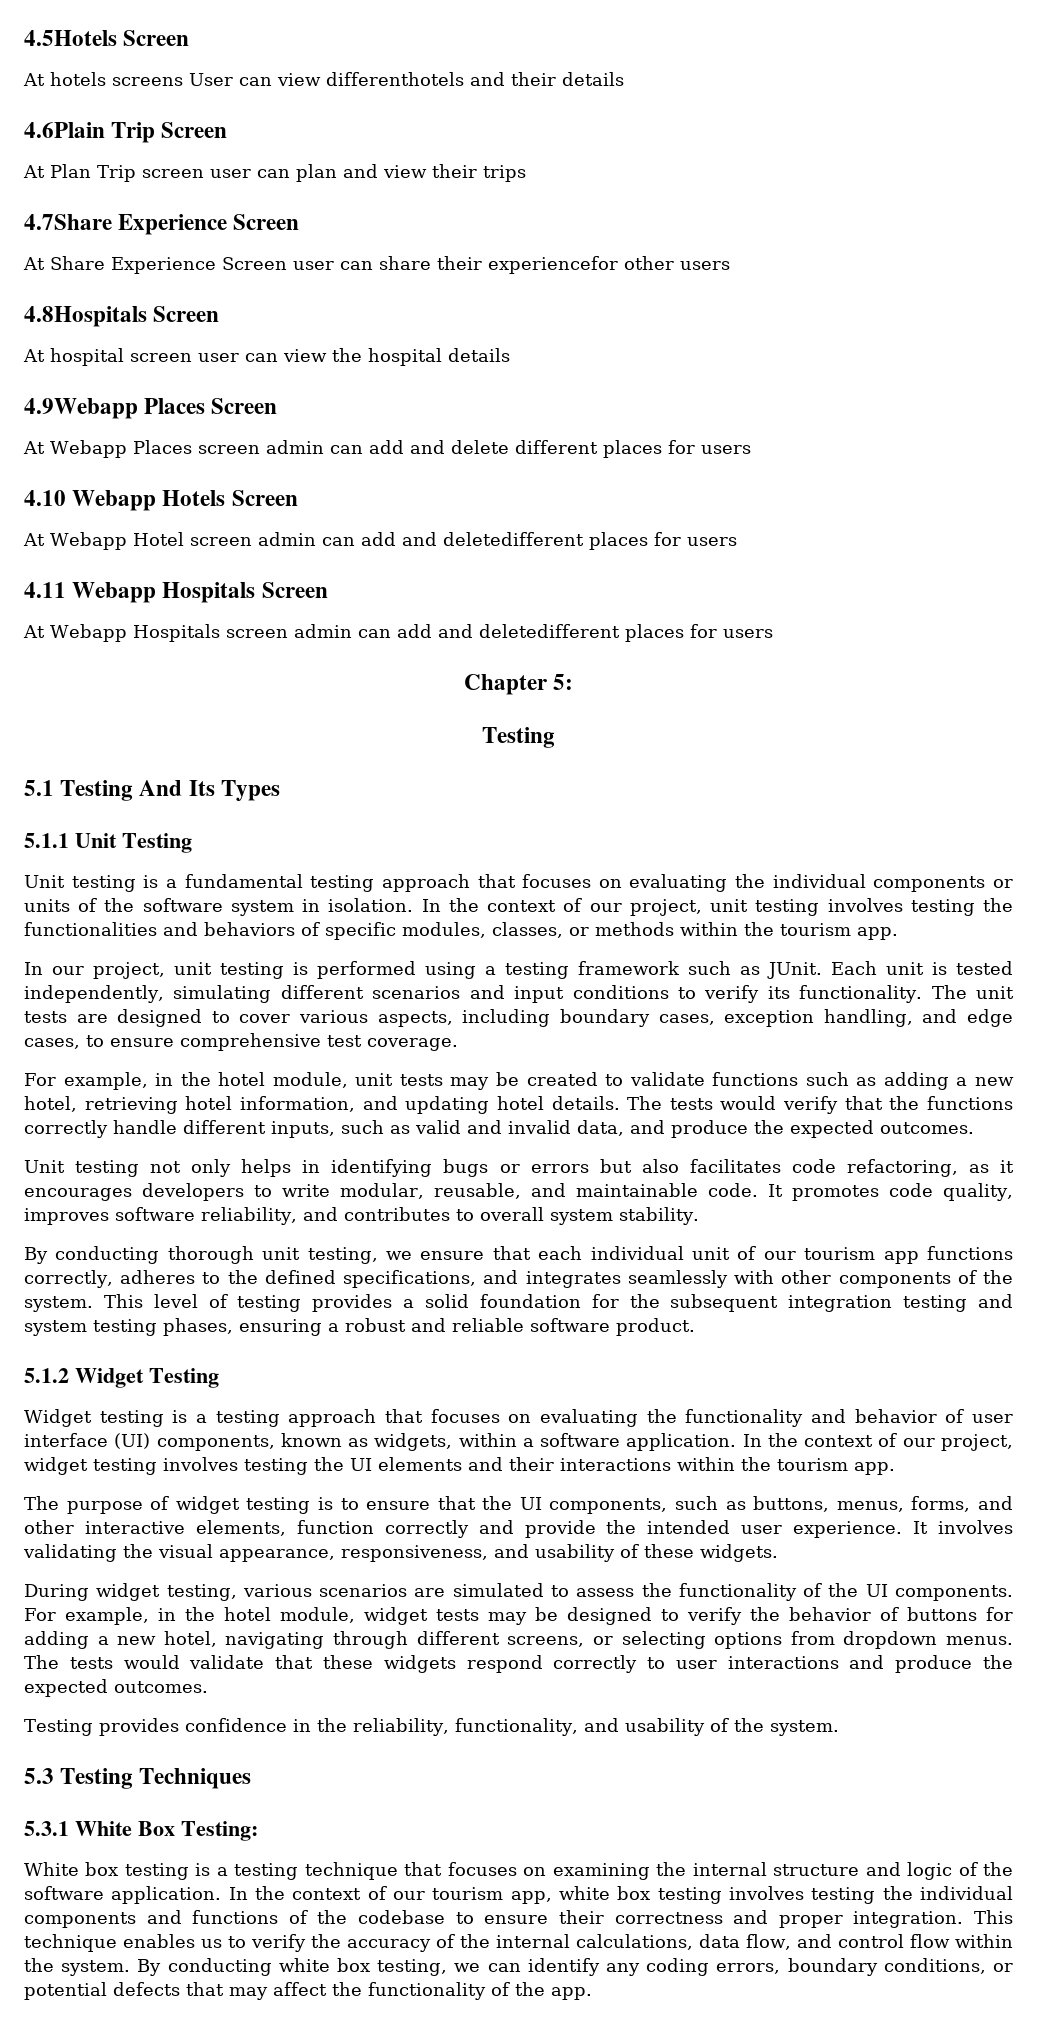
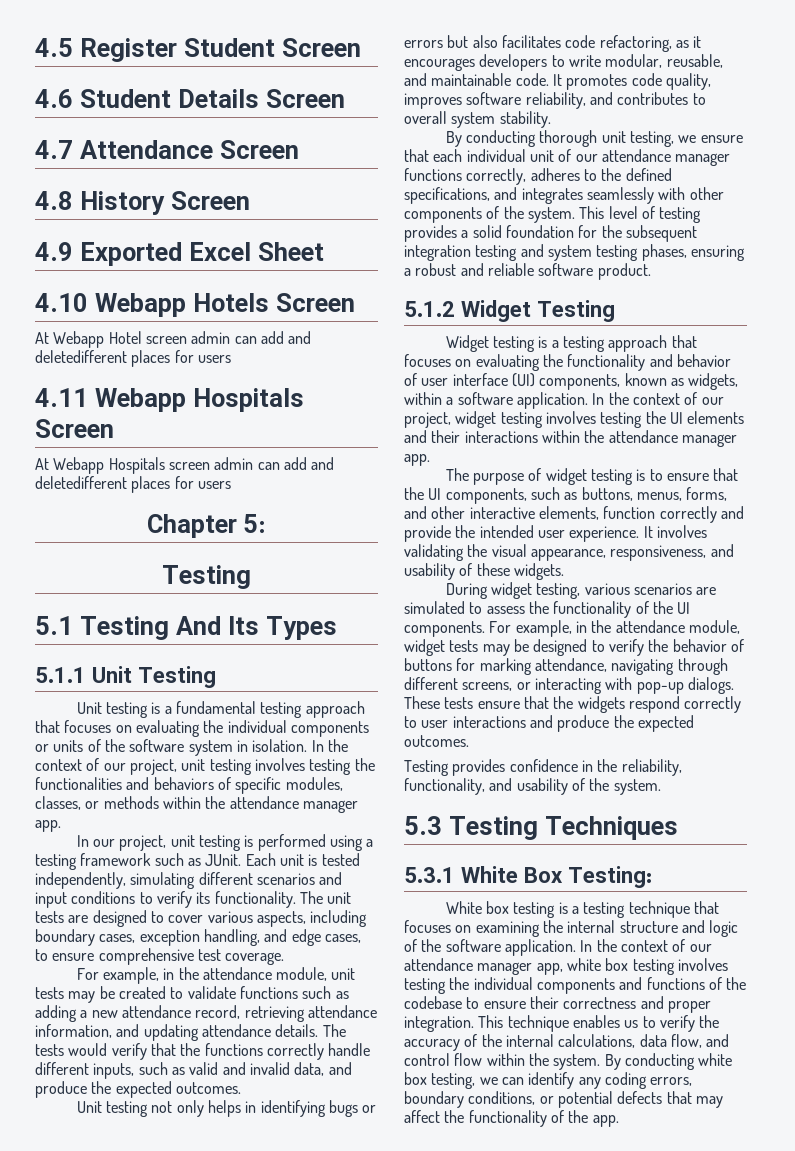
- 4.5Hotels Screen
- At hotels screens User can view differenthotels and their details
- 4.6Plain Trip Screen
- At Plan Trip screen user can plan and view their trips
- 4.7Share Experience Screen
- At Share Experience Screen user can share their experiencefor other users
- 4.8Hospitals Screen
- At hospital screen user can view the hospital details
- 4.9Webapp Places Screen
- At Webapp Places screen admin can add and delete different places for users
+ 4.5 Register Student Screen
+ 4.6 Student Details Screen
+ 4.7 Attendance Screen
+ 4.8 History Screen
+ 4.9 Exported Excel Sheet
- In the context of our project, unit testing involves testing the functionalities and behaviors of specific modules, classes, or methods within the tourism app.
+ In the context of our project, unit testing involves testing the functionalities and behaviors of specific modules, classes, or methods within the attendance manager app.
- For example, in the hotel module, unit tests may be created to validate functions such as adding a new hotel, retrieving hotel information, and updating hotel details.
+ For example, in the attendance module, unit tests may be created to validate functions such as adding a new attendance record, retrieving attendance information, and updating attendance details.
- By conducting thorough unit testing, we ensure that each individual unit of our tourism app functions correctly, adheres to the defined specifications, and integrates seamlessly with other components of the system.
+ By conducting thorough unit testing, we ensure that each individual unit of our attendance manager functions correctly, adheres to the defined specifications, and integrates seamlessly with other components of the system.
- In the context of our project, widget testing involves testing the UI elements and their interactions within the tourism app.
+ In the context of our project, widget testing involves testing the UI elements and their interactions within the attendance manager app.
- For example, in the hotel module, widget tests may be designed to verify the behavior of buttons for adding a new hotel, navigating through different screens, or selecting options from dropdown menus. The tests would validate that these widgets respond correctly to user interactions and produce the expected outcomes.
+ For example, in the attendance module, widget tests may be designed to verify the behavior of buttons for marking attendance, navigating through different screens, or interacting with pop-up dialogs. These tests ensure that the widgets respond correctly to user interactions and produce the expected outcomes.
- In the context of our tourism app, white box testing involves testing the individual components and functions of the codebase to ensure their correctness and proper integration.
+ In the context of our attendance manager app, white box testing involves testing the individual components and functions of the codebase to ensure their correctness and proper integration.

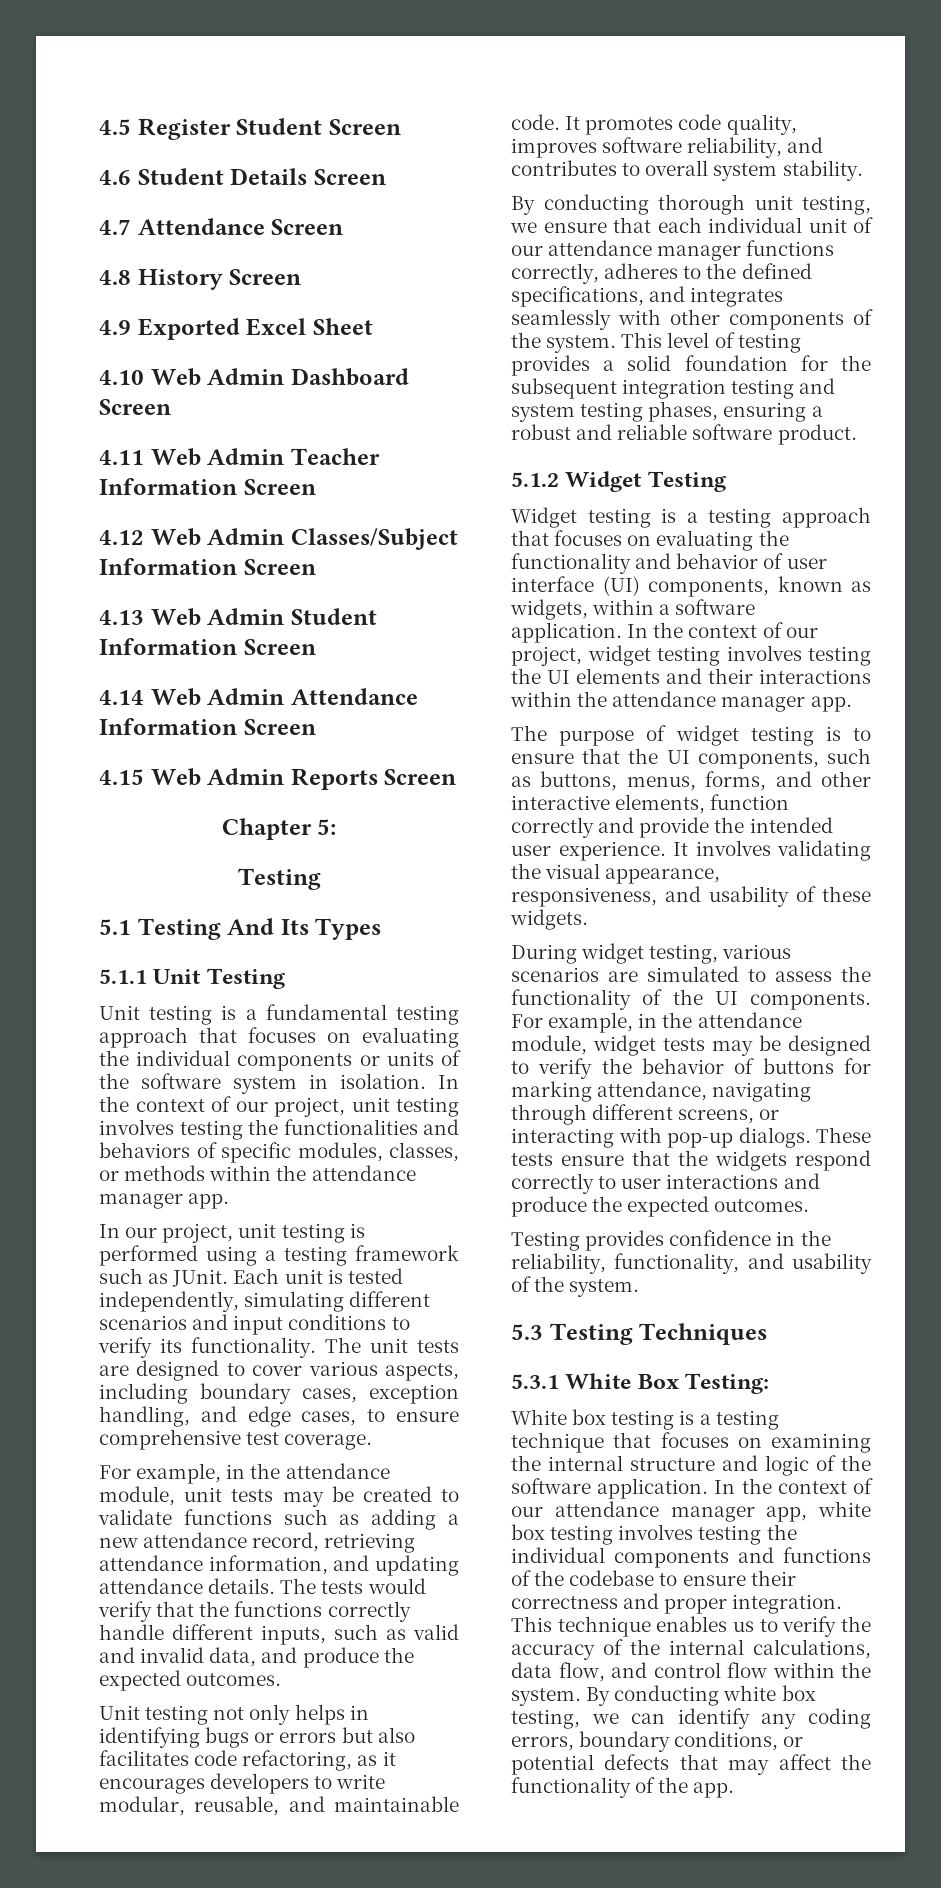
- 4.10 Webapp Hotels Screen
- At Webapp Hotel screen admin can add and deletedifferent places for users
- 4.11 Webapp Hospitals Screen
- At Webapp Hospitals screen admin can add and deletedifferent places for users
+ 4.10 Web Admin Dashboard Screen
+ 4.11 Web Admin Teacher Information Screen
+ 4.12 Web Admin Classes/Subject Information Screen
+ 4.13 Web Admin Student Information Screen
+ 4.14 Web Admin Attendance Information Screen
+ 4.15 Web Admin Reports Screen

